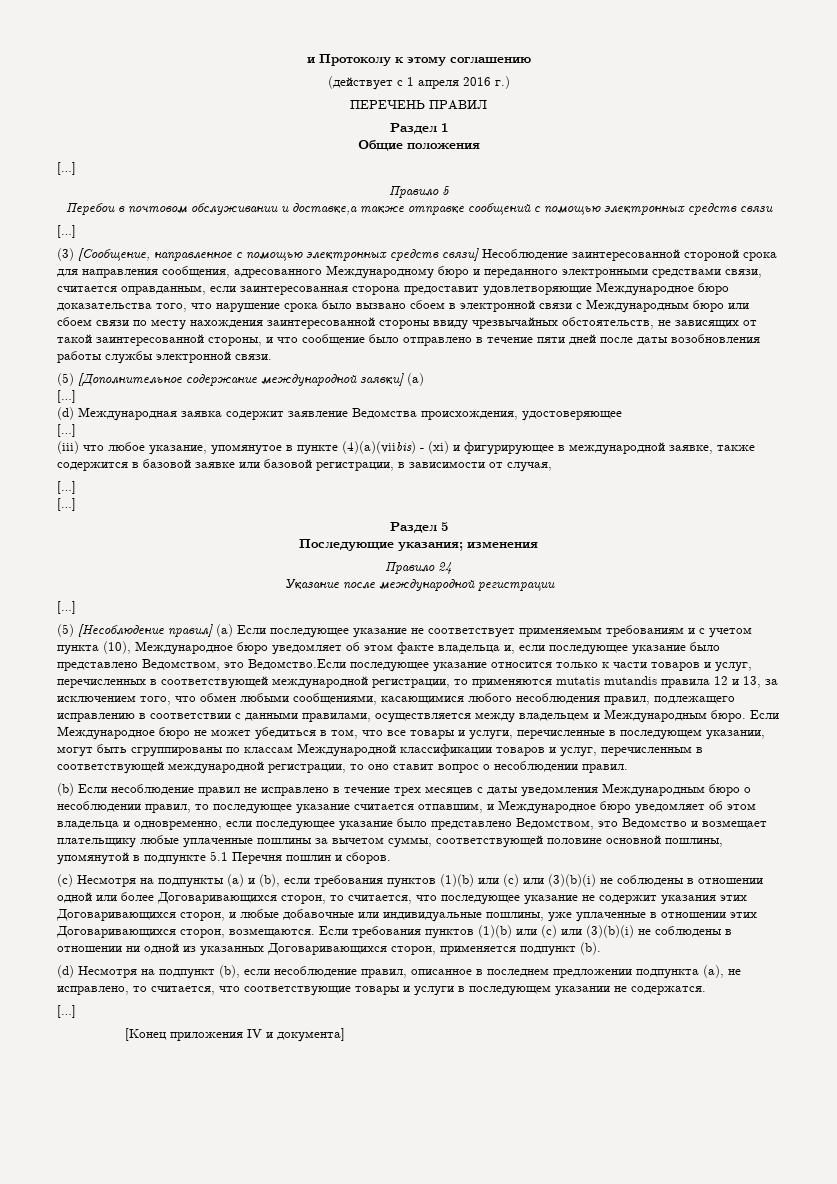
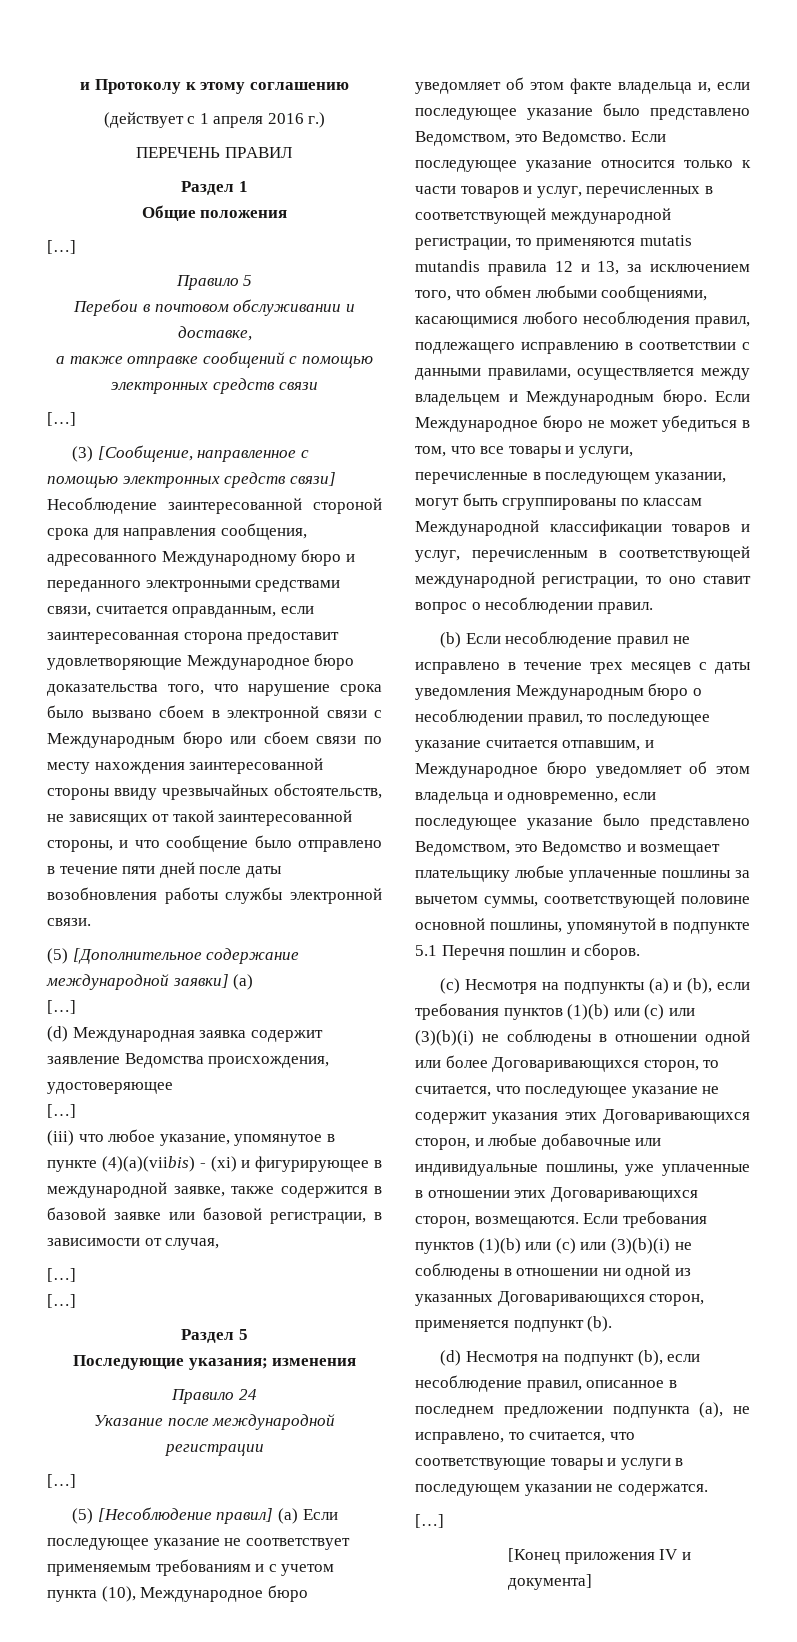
- Перебои в почтовом обслуживании и доставке,а также отправке сообщений с помощью электронных средств связи
+ Перебои в почтовом обслуживании и доставке,
+ а также отправке сообщений с помощью электронных средств связи
- (5) [Несоблюдение правил] (a) Если последующее указание не соответствует применяемым требованиям и с учетом пункта (10), Международное бюро уведомляет об этом факте владельца и, если последующее указание было представлено Ведомством, это Ведомство.Если последующее указание относится только к части товаров и услуг, перечисленных в соответствующей международной регистрации, то применяются mutatis mutandis правила 12 и 13, за исключением того, что обмен любыми сообщениями, касающимися любого несоблюдения правил, подлежащего исправлению в соответствии с данными правилами, осуществляется между владельцем и Международным бюро.
+ (5) [Несоблюдение правил] (a) Если последующее указание не соответствует применяемым требованиям и с учетом пункта (10), Международное бюро уведомляет об этом факте владельца и, если последующее указание было представлено Ведомством, это Ведомство. Если последующее указание относится только к части товаров и услуг, перечисленных в соответствующей международной регистрации, то применяются mutatis mutandis правила 12 и 13, за исключением того, что обмен любыми сообщениями, касающимися любого несоблюдения правил, подлежащего исправлению в соответствии с данными правилами, осуществляется между владельцем и Международным бюро.

